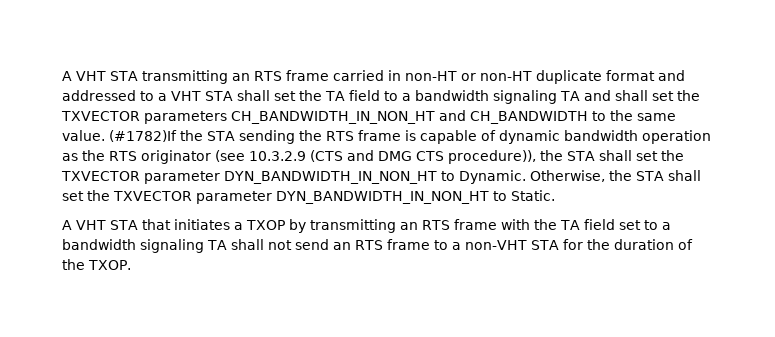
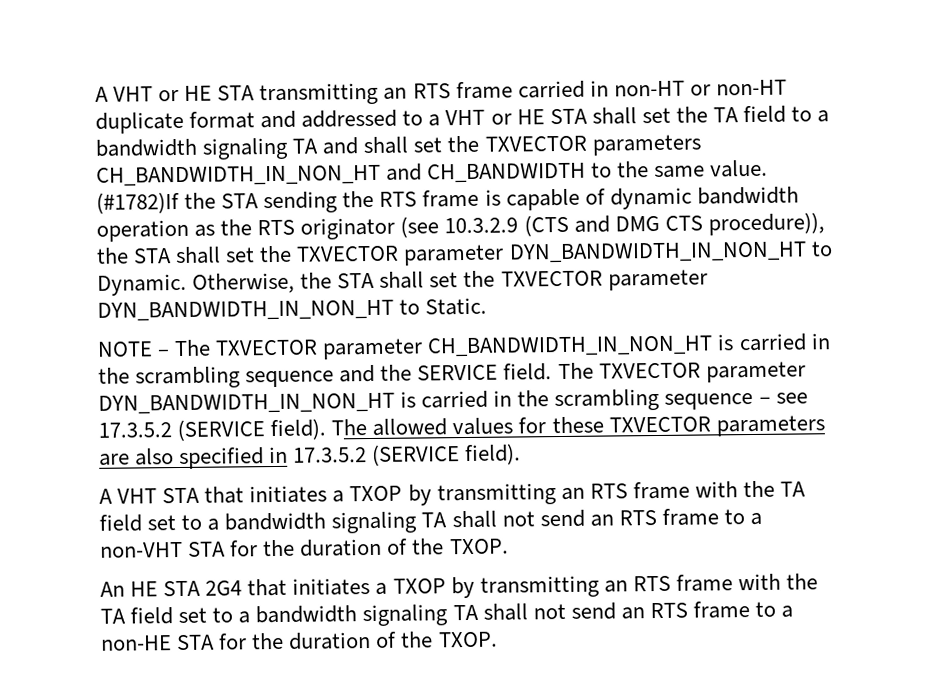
- A VHT STA transmitting an RTS frame carried in non-HT or non-HT duplicate format and addressed to a VHT STA shall set the TA field to a bandwidth signaling TA and shall set the TXVECTOR parameters CH_BANDWIDTH_IN_NON_HT and CH_BANDWIDTH to the same value.
+ A VHT or HE STA transmitting an RTS frame carried in non-HT or non-HT duplicate format and addressed to a VHT or HE STA shall set the TA field to a bandwidth signaling TA and shall set the TXVECTOR parameters CH_BANDWIDTH_IN_NON_HT and CH_BANDWIDTH to the same value.
+ NOTE – The TXVECTOR parameter CH_BANDWIDTH_IN_NON_HT is carried in the scrambling sequence and the SERVICE field. The TXVECTOR parameter DYN_BANDWIDTH_IN_NON_HT is carried in the scrambling sequence – see 17.3.5.2 (SERVICE field). The allowed values for these TXVECTOR parameters are also specified in 17.3.5.2 (SERVICE field).
+ An HE STA 2G4 that initiates a TXOP by transmitting an RTS frame with the TA field set to a bandwidth signaling TA shall not send an RTS frame to a non-HE STA for the duration of the TXOP.

